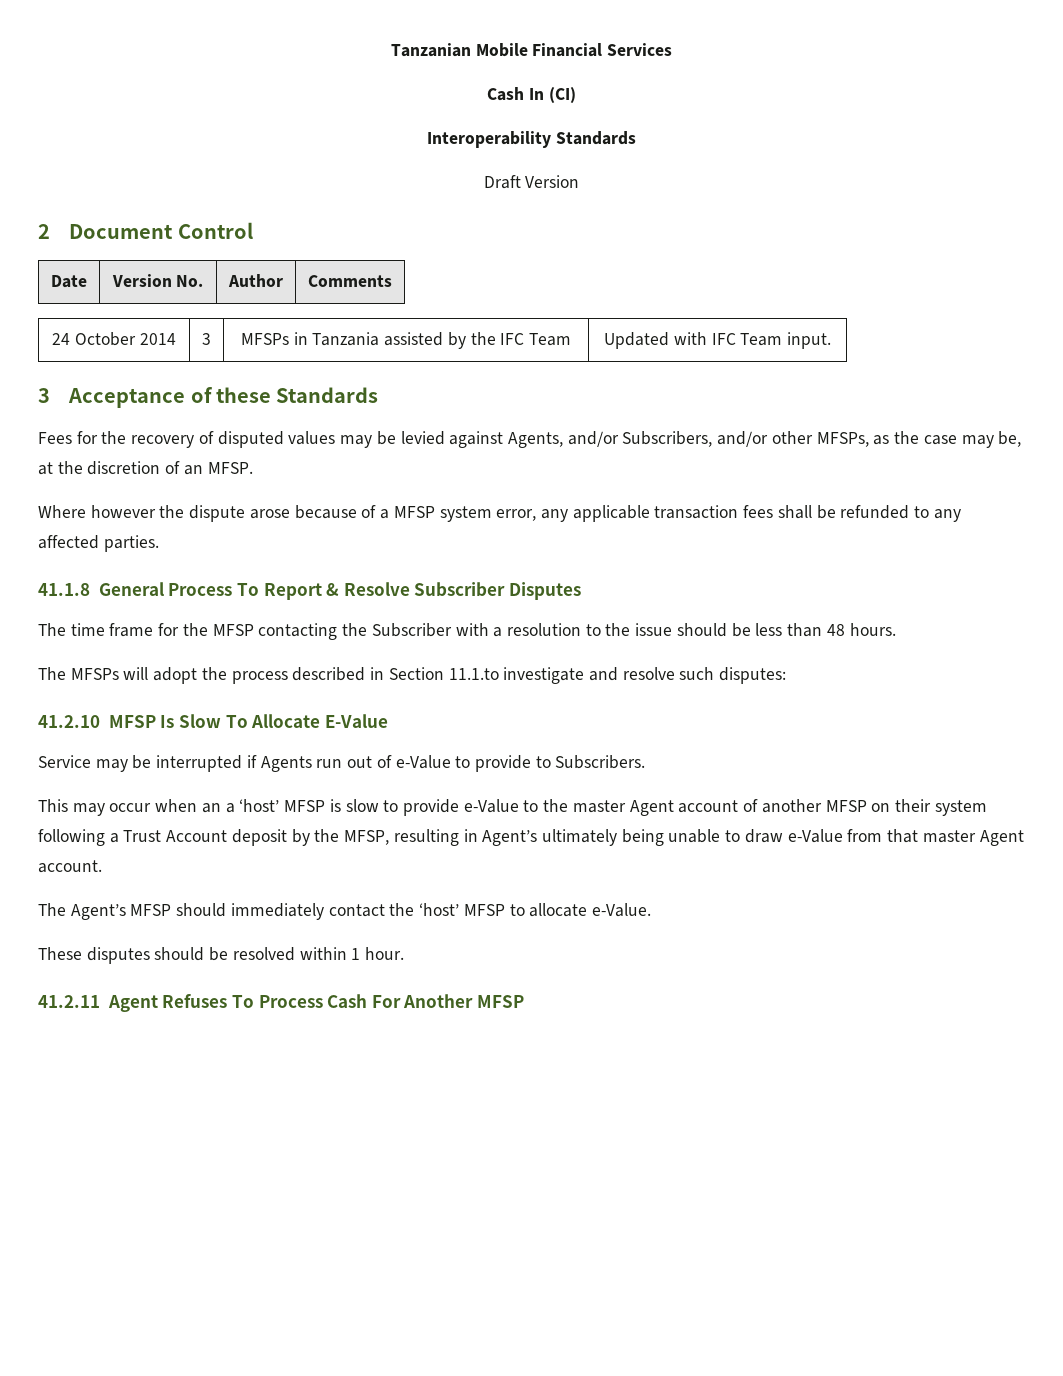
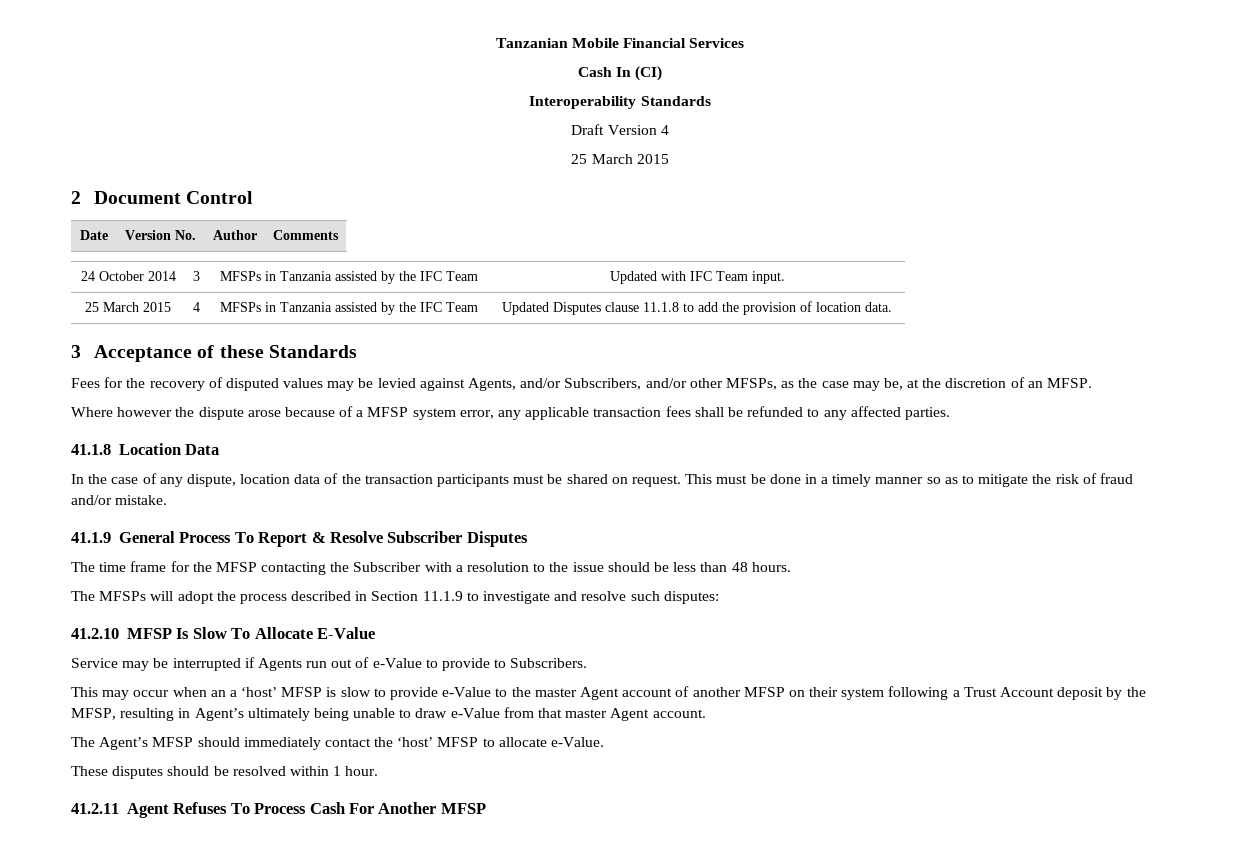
- Draft Version
+ Draft Version 4
+ 25 March 2015
+ 25 March 2015 | 4 | MFSPs in Tanzania assisted by the IFC Team | Updated Disputes clause 11.1.8 to add the provision of location data.
- 41.1.8 General Process To Report & Resolve Subscriber Disputes
+ 41.1.8 Location Data
+ In the case of any dispute, location data of the transaction participants must be shared on request. This must be done in a timely manner so as to mitigate the risk of fraud and/or mistake.
+ 41.1.9 General Process To Report & Resolve Subscriber Disputes
- The MFSPs will adopt the process described in Section 11.1.to investigate and resolve such disputes:
+ The MFSPs will adopt the process described in Section 11.1.9 to investigate and resolve such disputes:

